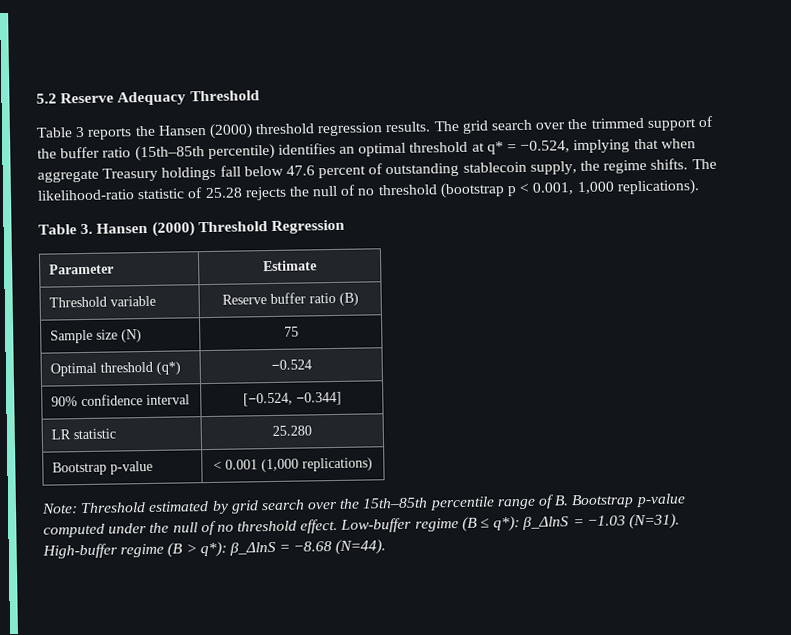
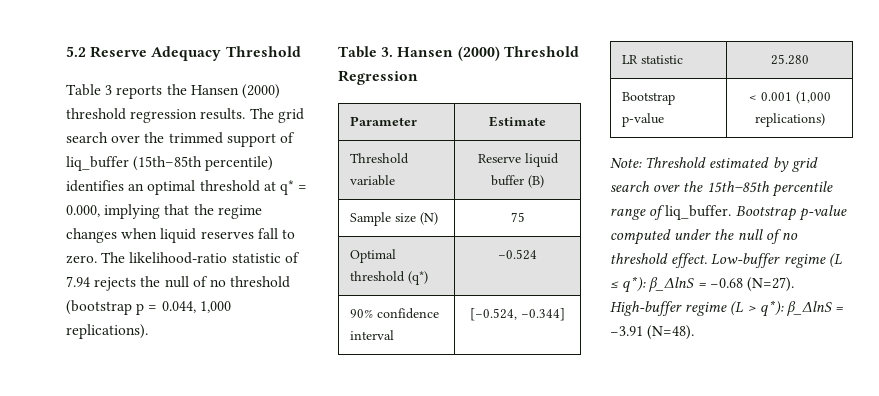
- The grid search over the trimmed support of the buffer ratio (15th–85th percentile) identifies an optimal threshold at q* = −0.524, implying that when aggregate Treasury holdings fall below 47.6 percent of outstanding stablecoin supply, the regime shifts.
+ The grid search over the trimmed support of liq_buffer (15th–85th percentile) identifies an optimal threshold at q* = 0.000, implying that the regime changes when liquid reserves fall to zero.
- The likelihood-ratio statistic of 25.28 rejects the null of no threshold (bootstrap p < 0.001, 1,000 replications).
+ The likelihood-ratio statistic of 7.94 rejects the null of no threshold (bootstrap p = 0.044, 1,000 replications).
- Threshold variable | Reserve buffer ratio (B)
+ Threshold variable | Reserve liquid buffer (B)
- Note: Threshold estimated by grid search over the 15th–85th percentile range of B. Bootstrap p-value computed under the null of no threshold effect.
+ Note: Threshold estimated by grid search over the 15th–85th percentile range of liq_buffer. Bootstrap p-value computed under the null of no threshold effect.
- Low-buffer regime (B ≤ q*): β_ΔlnS = −1.03 (N=31).
+ Low-buffer regime (L ≤ q*): β_ΔlnS = −0.68 (N=27).
- High-buffer regime (B > q*): β_ΔlnS = −8.68 (N=44).
+ High-buffer regime (L > q*): β_ΔlnS = −3.91 (N=48).

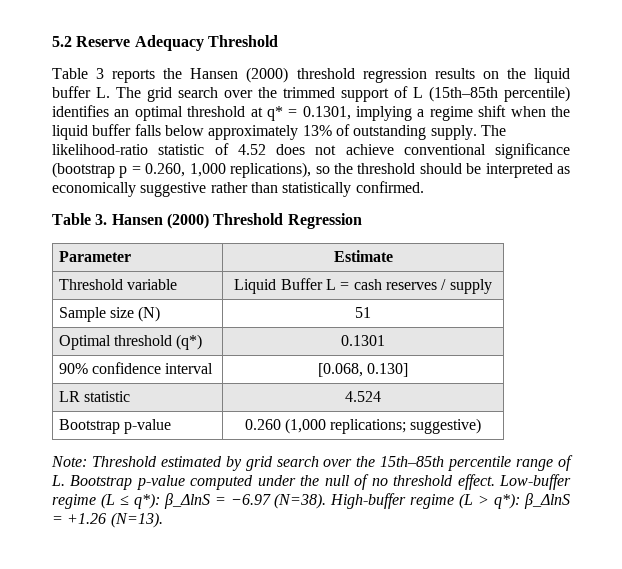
- Table 3 reports the Hansen (2000) threshold regression results. The grid search over the trimmed support of liq_buffer (15th–85th percentile) identifies an optimal threshold at q* = 0.000, implying that the regime changes when liquid reserves fall to zero. The likelihood-ratio statistic of 7.94 rejects the null of no threshold (bootstrap p = 0.044, 1,000 replications).
+ Table 3 reports the Hansen (2000) threshold regression results on the liquid buffer L. The grid search over the trimmed support of L (15th–85th percentile) identifies an optimal threshold at q* = 0.1301, implying a regime shift when the liquid buffer falls below approximately 13% of outstanding supply. The likelihood-ratio statistic of 4.52 does not achieve conventional significance (bootstrap p = 0.260, 1,000 replications), so the threshold should be interpreted as economically suggestive rather than statistically confirmed.
- Threshold variable | Reserve liquid buffer (B)
+ Threshold variable | Liquid Buffer L = cash reserves / supply
- Sample size (N) | 75
+ Sample size (N) | 51
- Optimal threshold (q*) | −0.524
+ Optimal threshold (q*) | 0.1301
- 90% confidence interval | [−0.524, −0.344]
+ 90% confidence interval | [0.068, 0.130]
- LR statistic | 25.280
+ LR statistic | 4.524
- Bootstrap p-value | < 0.001 (1,000 replications)
+ Bootstrap p-value | 0.260 (1,000 replications; suggestive)
- Note: Threshold estimated by grid search over the 15th–85th percentile range of liq_buffer. Bootstrap p-value computed under the null of no threshold effect.
+ Note: Threshold estimated by grid search over the 15th–85th percentile range of L. Bootstrap p-value computed under the null of no threshold effect.
- Low-buffer regime (L ≤ q*): β_ΔlnS = −0.68 (N=27).
+ Low-buffer regime (L ≤ q*): β_ΔlnS = −6.97 (N=38).
- High-buffer regime (L > q*): β_ΔlnS = −3.91 (N=48).
+ High-buffer regime (L > q*): β_ΔlnS = +1.26 (N=13).

